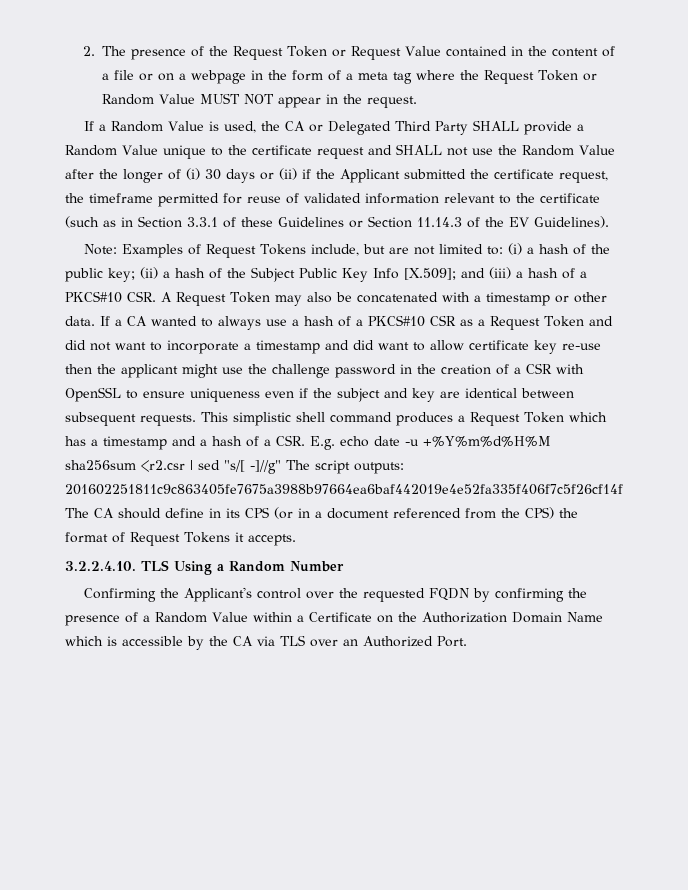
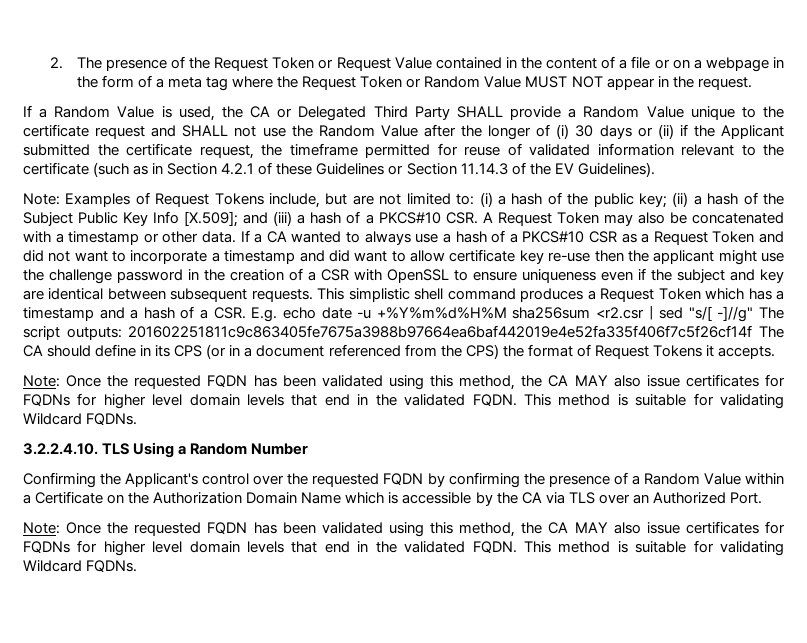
- If a Random Value is used, the CA or Delegated Third Party SHALL provide a Random Value unique to the certificate request and SHALL not use the Random Value after the longer of (i) 30 days or (ii) if the Applicant submitted the certificate request, the timeframe permitted for reuse of validated information relevant to the certificate (such as in Section 3.3.1 of these Guidelines or Section 11.14.3 of the EV Guidelines).
+ If a Random Value is used, the CA or Delegated Third Party SHALL provide a Random Value unique to the certificate request and SHALL not use the Random Value after the longer of (i) 30 days or (ii) if the Applicant submitted the certificate request, the timeframe permitted for reuse of validated information relevant to the certificate (such as in Section 4.2.1 of these Guidelines or Section 11.14.3 of the EV Guidelines).
  This simplistic shell command produces a Request Token which has a timestamp and a hash of a CSR. E.g. echo date -u +%Y%m%d%H%M sha256sum <r2.csr | sed "s/[ -]//g" The script outputs: 201602251811c9c863405fe7675a3988b97664ea6baf442019e4e52fa335f406f7c5f26cf14f The CA should define in its CPS (or in a document referenced from the CPS) the format of Request Tokens it accepts.
+ Note: Once the requested FQDN has been validated using this method, the CA MAY also issue certificates for FQDNs for higher level domain levels that end in the validated FQDN. This method is suitable for validating Wildcard FQDNs.
  Confirming the Applicant's control over the requested FQDN by confirming the presence of a Random Value within a Certificate on the Authorization Domain Name which is accessible by the CA via TLS over an Authorized Port.
+ Note: Once the requested FQDN has been validated using this method, the CA MAY also issue certificates for FQDNs for higher level domain levels that end in the validated FQDN. This method is suitable for validating Wildcard FQDNs.

